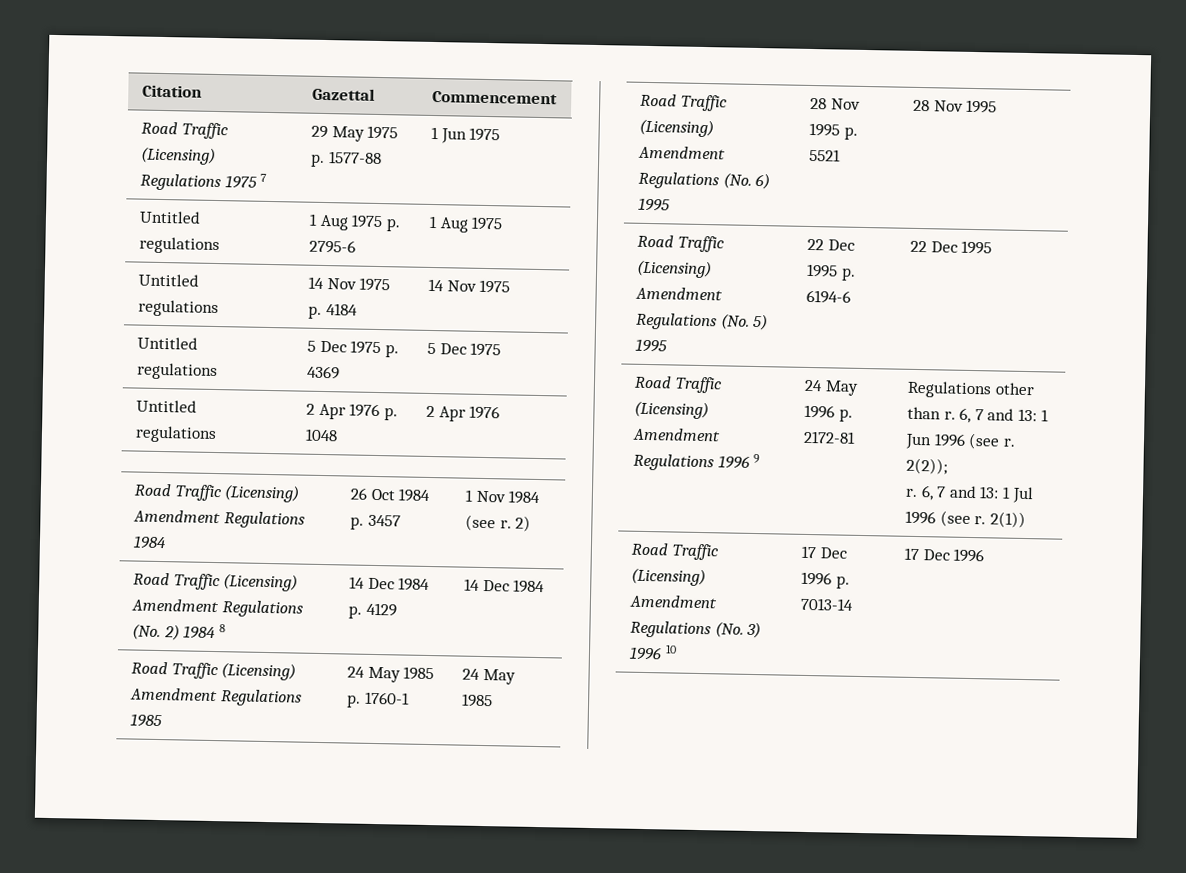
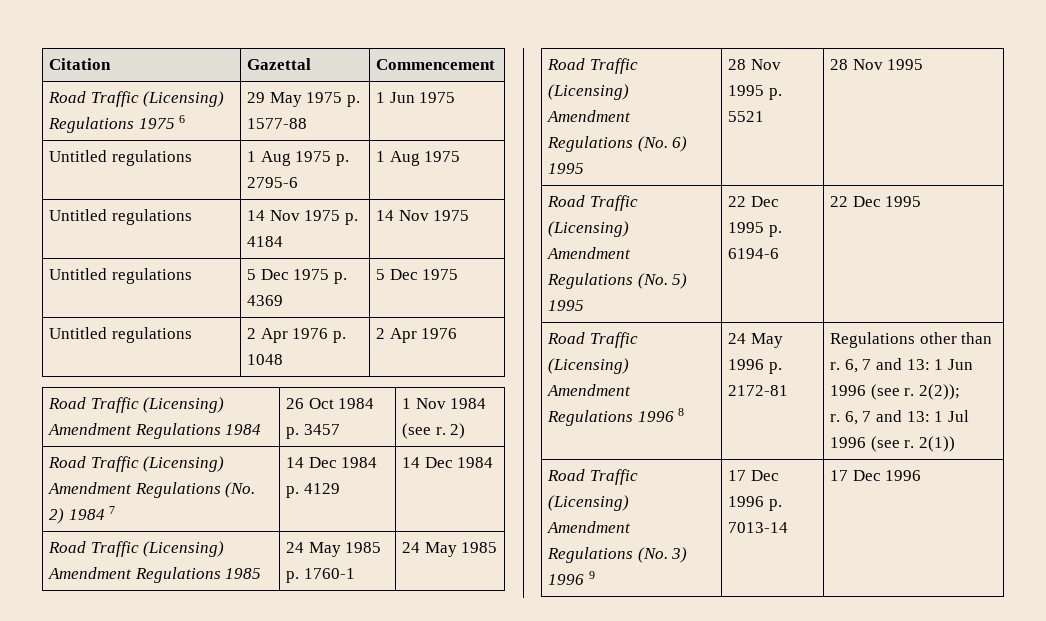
- Road Traffic (Licensing) Regulations 1975 7 | 29 May 1975 p. 1577-88 | 1 Jun 1975
+ Road Traffic (Licensing) Regulations 1975 6 | 29 May 1975 p. 1577-88 | 1 Jun 1975
- Road Traffic (Licensing) Amendment Regulations (No. 2) 1984 8 | 14 Dec 1984 p. 4129 | 14 Dec 1984
+ Road Traffic (Licensing) Amendment Regulations (No. 2) 1984 7 | 14 Dec 1984 p. 4129 | 14 Dec 1984
- Road Traffic (Licensing) Amendment Regulations 1996 9 | 24 May 1996 p. 2172-81 | Regulations other than r. 6, 7 and 13: 1 Jun 1996 (see r. 2(2));
+ Road Traffic (Licensing) Amendment Regulations 1996 8 | 24 May 1996 p. 2172-81 | Regulations other than r. 6, 7 and 13: 1 Jun 1996 (see r. 2(2));
- Road Traffic (Licensing) Amendment Regulations (No. 3) 1996 10 | 17 Dec 1996 p. 7013-14 | 17 Dec 1996
+ Road Traffic (Licensing) Amendment Regulations (No. 3) 1996 9 | 17 Dec 1996 p. 7013-14 | 17 Dec 1996

